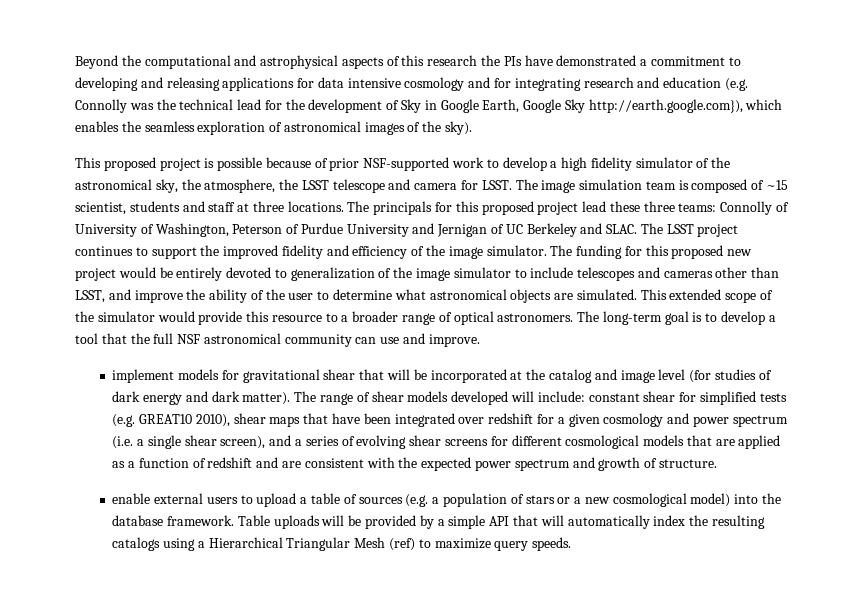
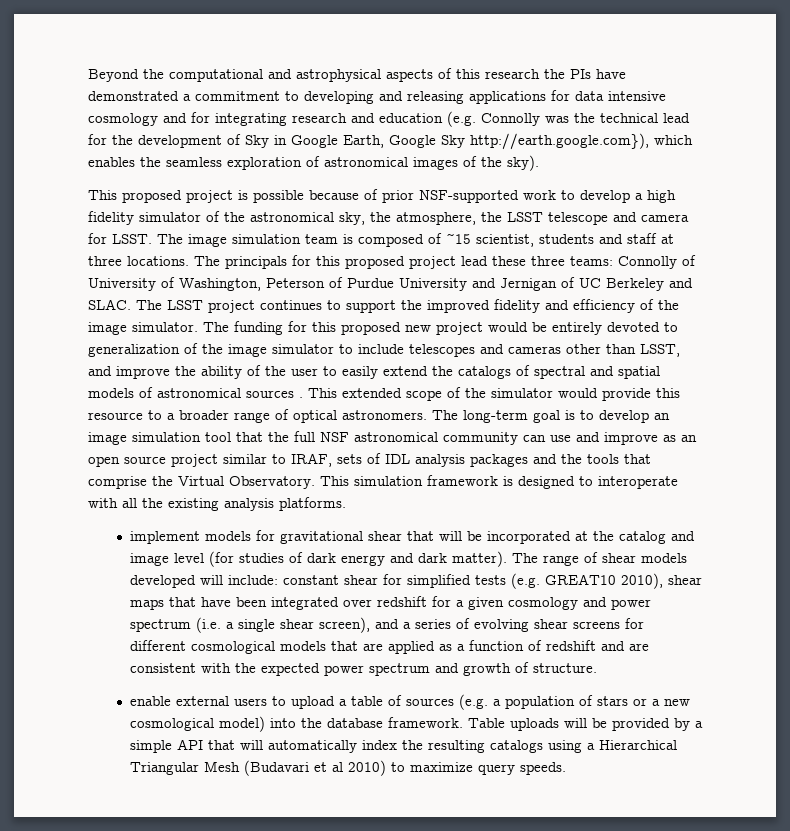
- The funding for this proposed new project would be entirely devoted to generalization of the image simulator to include telescopes and cameras other than LSST, and improve the ability of the user to determine what astronomical objects are simulated.
+ The funding for this proposed new project would be entirely devoted to generalization of the image simulator to include telescopes and cameras other than LSST, and improve the ability of the user to easily extend the catalogs of spectral and spatial models of astronomical sources .
- The long-term goal is to develop a tool that the full NSF astronomical community can use and improve.
+ The long-term goal is to develop an image simulation tool that the full NSF astronomical community can use and improve as an open source project similar to IRAF, sets of IDL analysis packages and the tools that comprise the Virtual Observatory. This simulation framework is designed to interoperate with all the existing analysis platforms.
- Table uploads will be provided by a simple API that will automatically index the resulting catalogs using a Hierarchical Triangular Mesh (ref) to maximize query speeds.
+ Table uploads will be provided by a simple API that will automatically index the resulting catalogs using a Hierarchical Triangular Mesh (Budavari et al 2010) to maximize query speeds.

